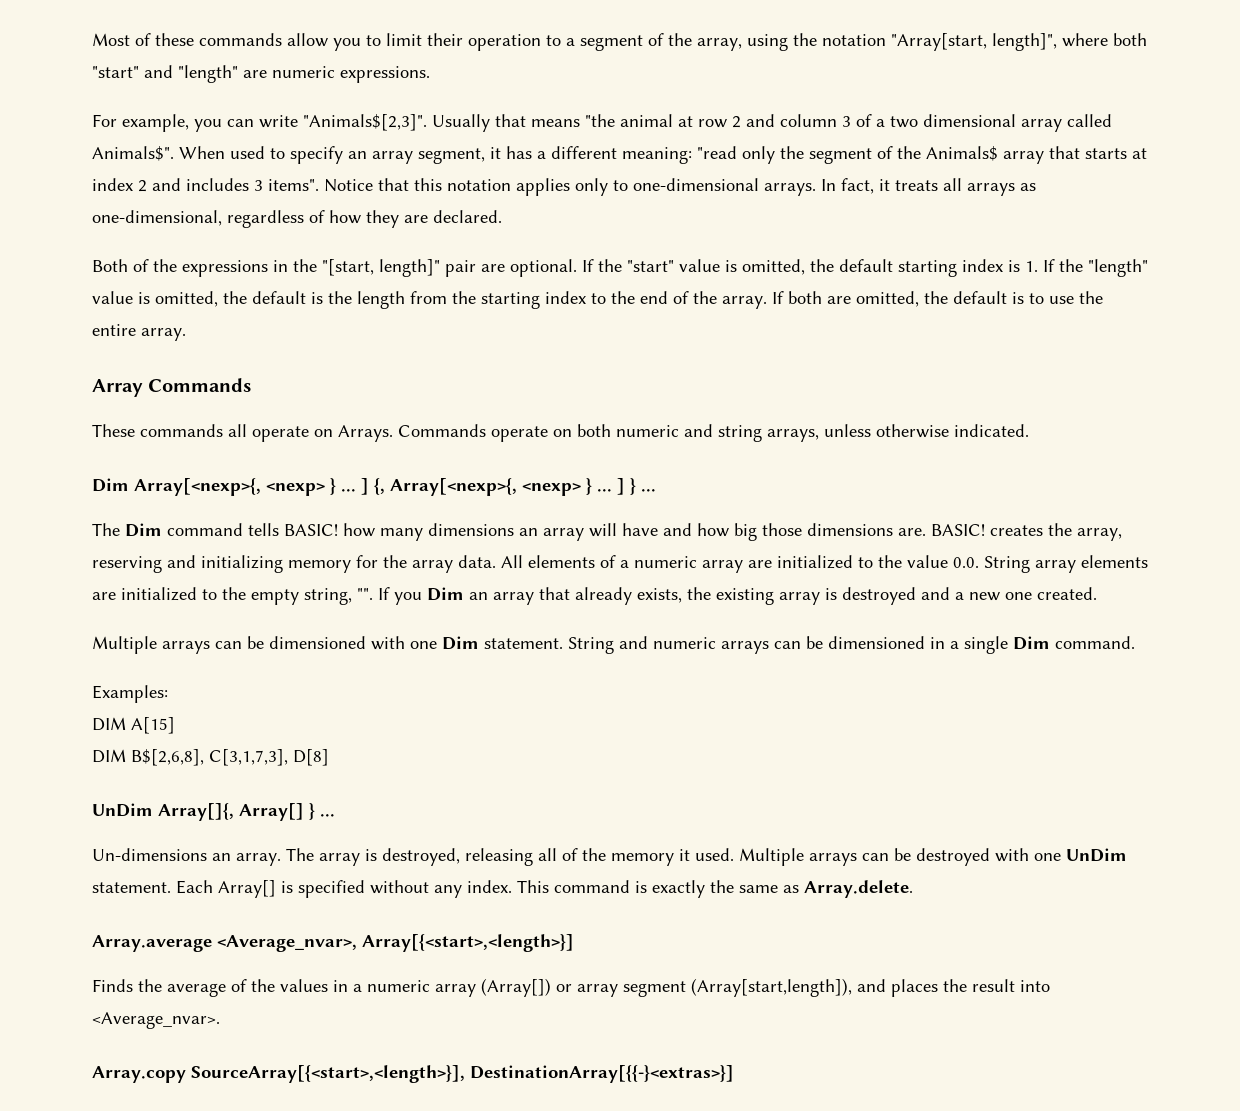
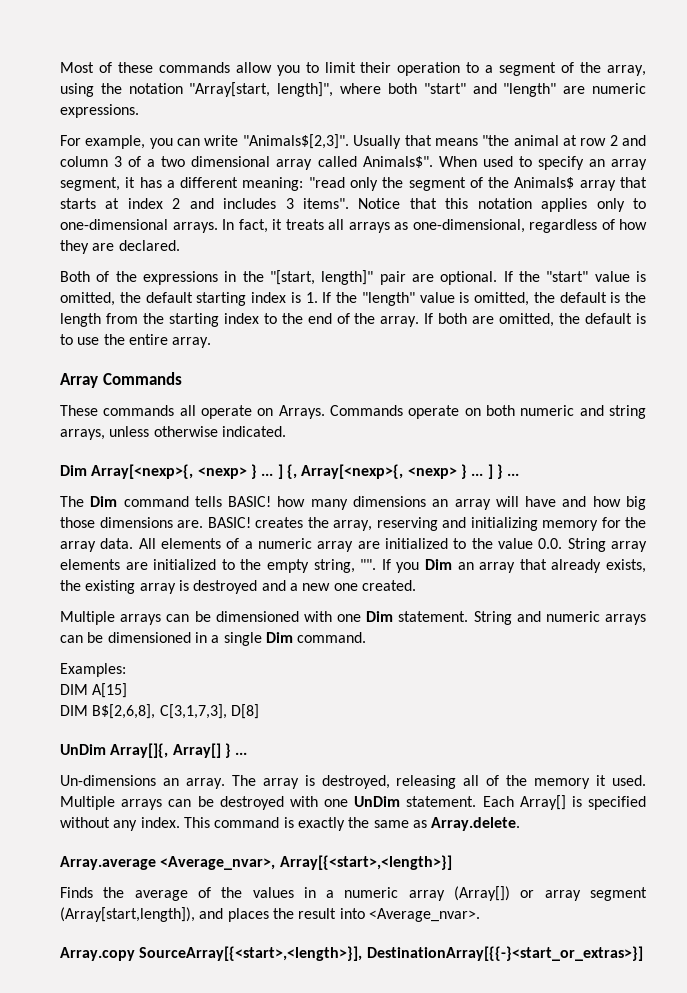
- Array.copy SourceArray[{<start>,<length>}], DestinationArray[{{-}<extras>}]
+ Array.copy SourceArray[{<start>,<length>}], DestinationArray[{{-}<start_or_extras>}]

